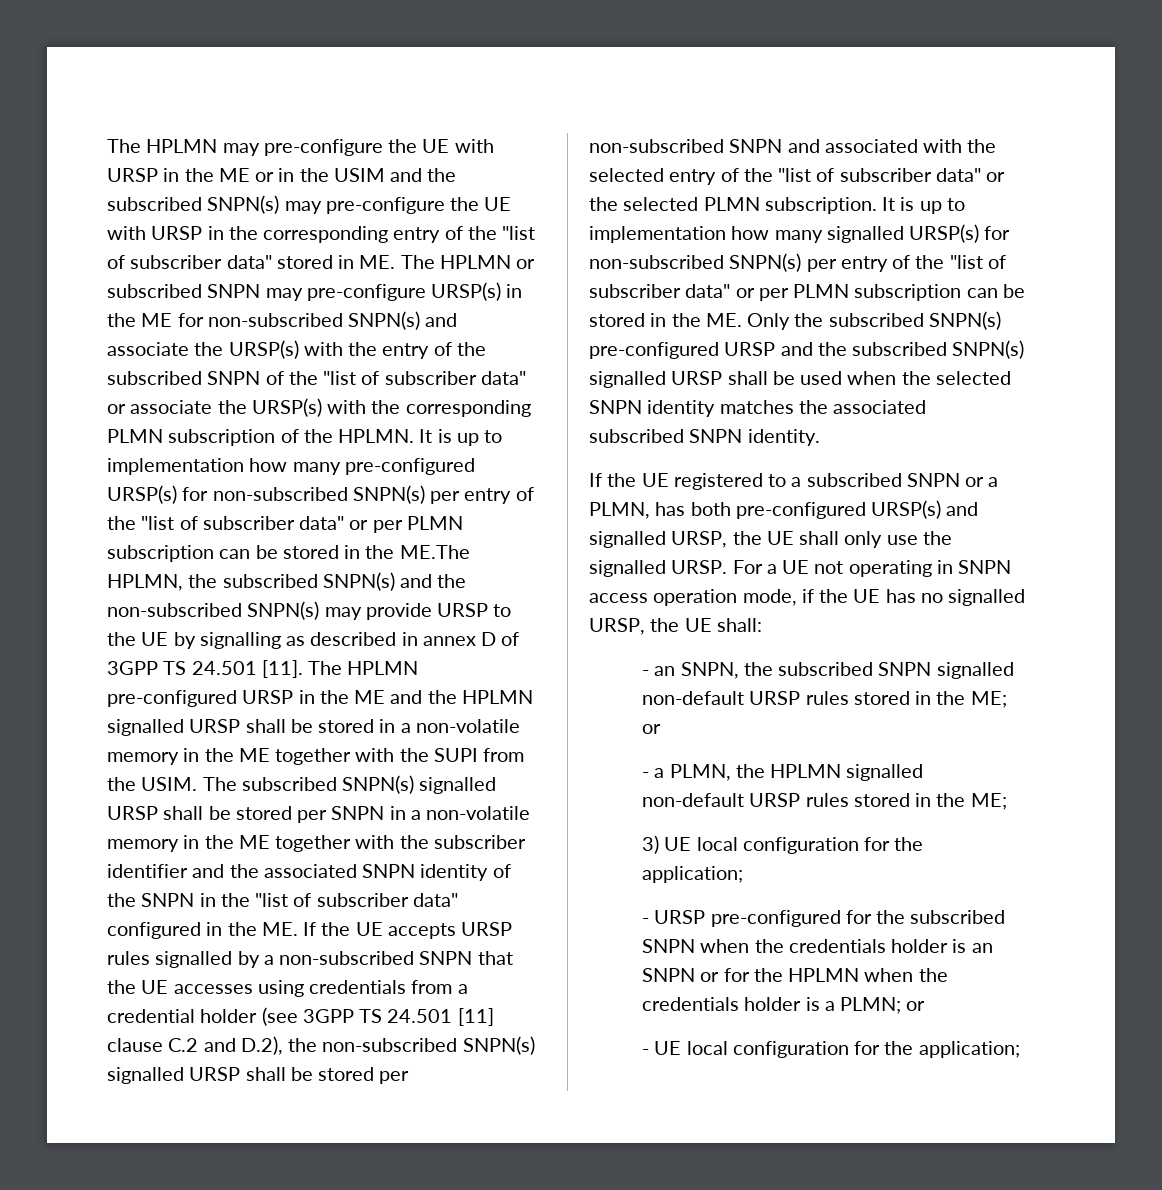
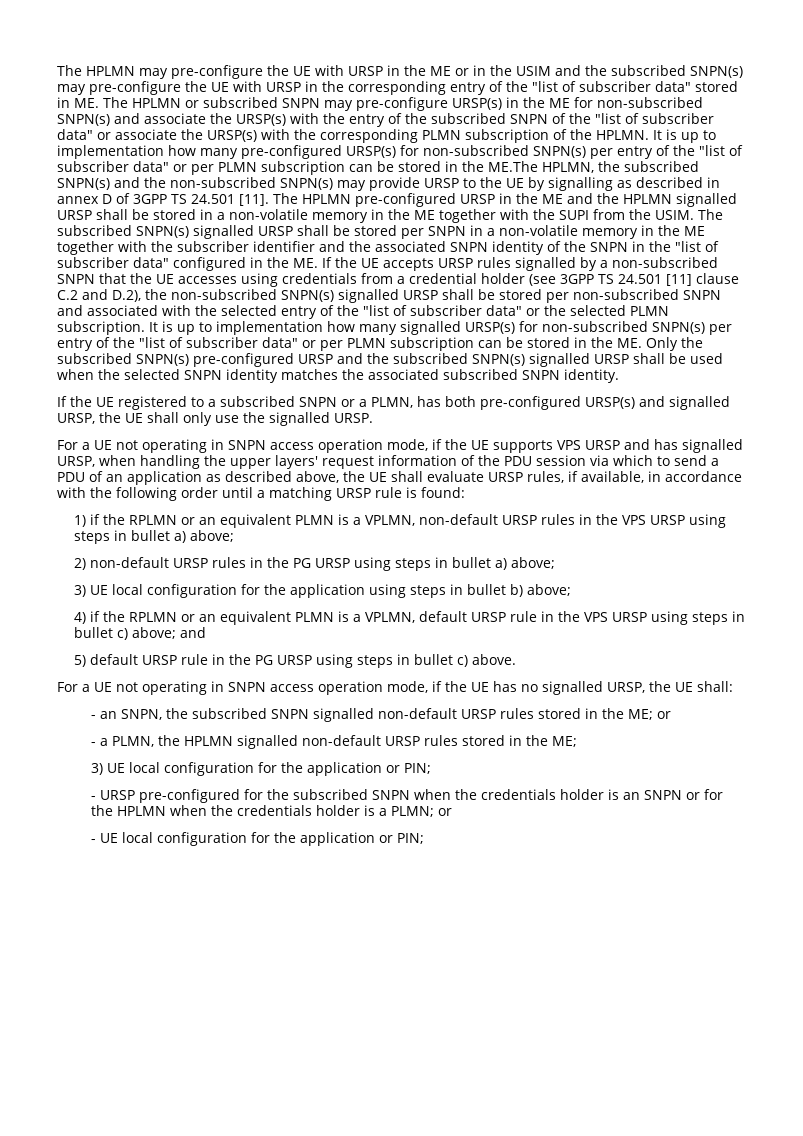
- If the UE registered to a subscribed SNPN or a PLMN, has both pre-configured URSP(s) and signalled URSP, the UE shall only use the signalled URSP. For a UE not operating in SNPN access operation mode, if the UE has no signalled URSP, the UE shall:
+ If the UE registered to a subscribed SNPN or a PLMN, has both pre-configured URSP(s) and signalled URSP, the UE shall only use the signalled URSP.
+ For a UE not operating in SNPN access operation mode, if the UE supports VPS URSP and has signalled URSP, when handling the upper layers' request information of the PDU session via which to send a PDU of an application as described above, the UE shall evaluate URSP rules, if available, in accordance with the following order until a matching URSP rule is found:
+ 1) if the RPLMN or an equivalent PLMN is a VPLMN, non-default URSP rules in the VPS URSP using steps in bullet a) above;
+ 2) non-default URSP rules in the PG URSP using steps in bullet a) above;
+ 3) UE local configuration for the application using steps in bullet b) above;
+ 4) if the RPLMN or an equivalent PLMN is a VPLMN, default URSP rule in the VPS URSP using steps in bullet c) above; and
+ 5) default URSP rule in the PG URSP using steps in bullet c) above.
+ For a UE not operating in SNPN access operation mode, if the UE has no signalled URSP, the UE shall:
- 3) UE local configuration for the application;
+ 3) UE local configuration for the application or PIN;
- - UE local configuration for the application;
+ - UE local configuration for the application or PIN;

